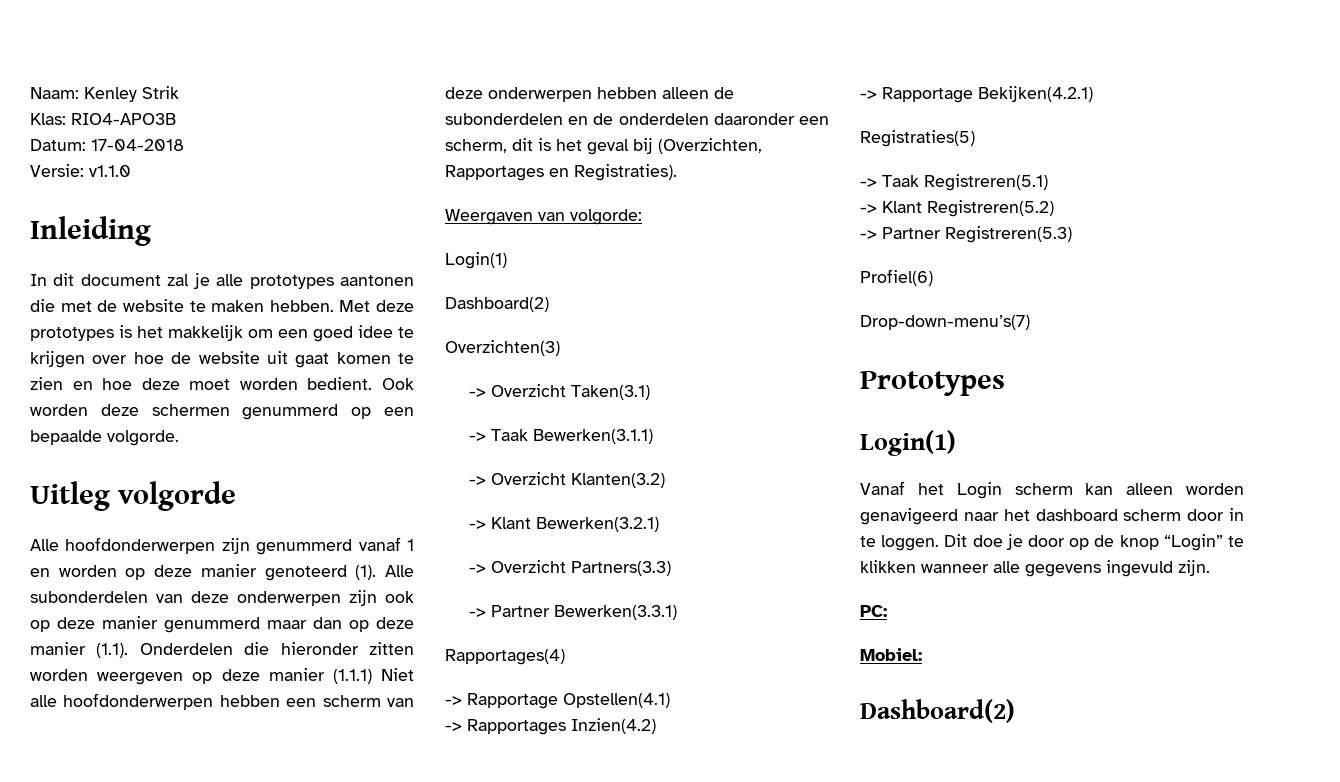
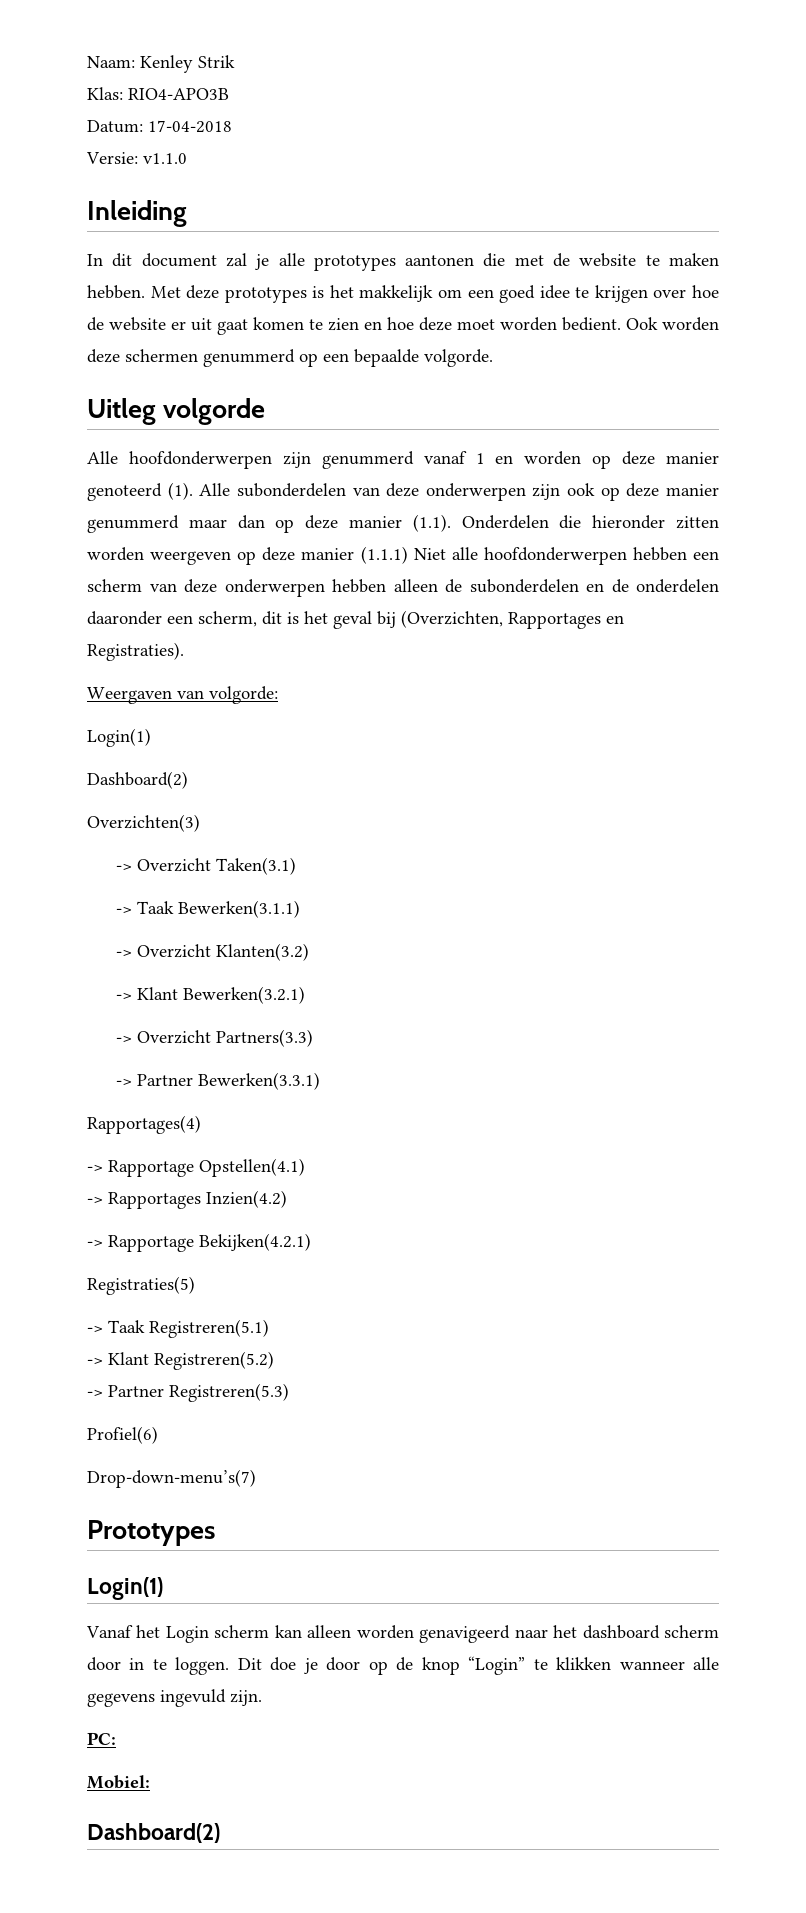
- Met deze prototypes is het makkelijk om een goed idee te krijgen over hoe de website uit gaat komen te zien en hoe deze moet worden bedient.
+ Met deze prototypes is het makkelijk om een goed idee te krijgen over hoe de website er uit gaat komen te zien en hoe deze moet worden bedient.

